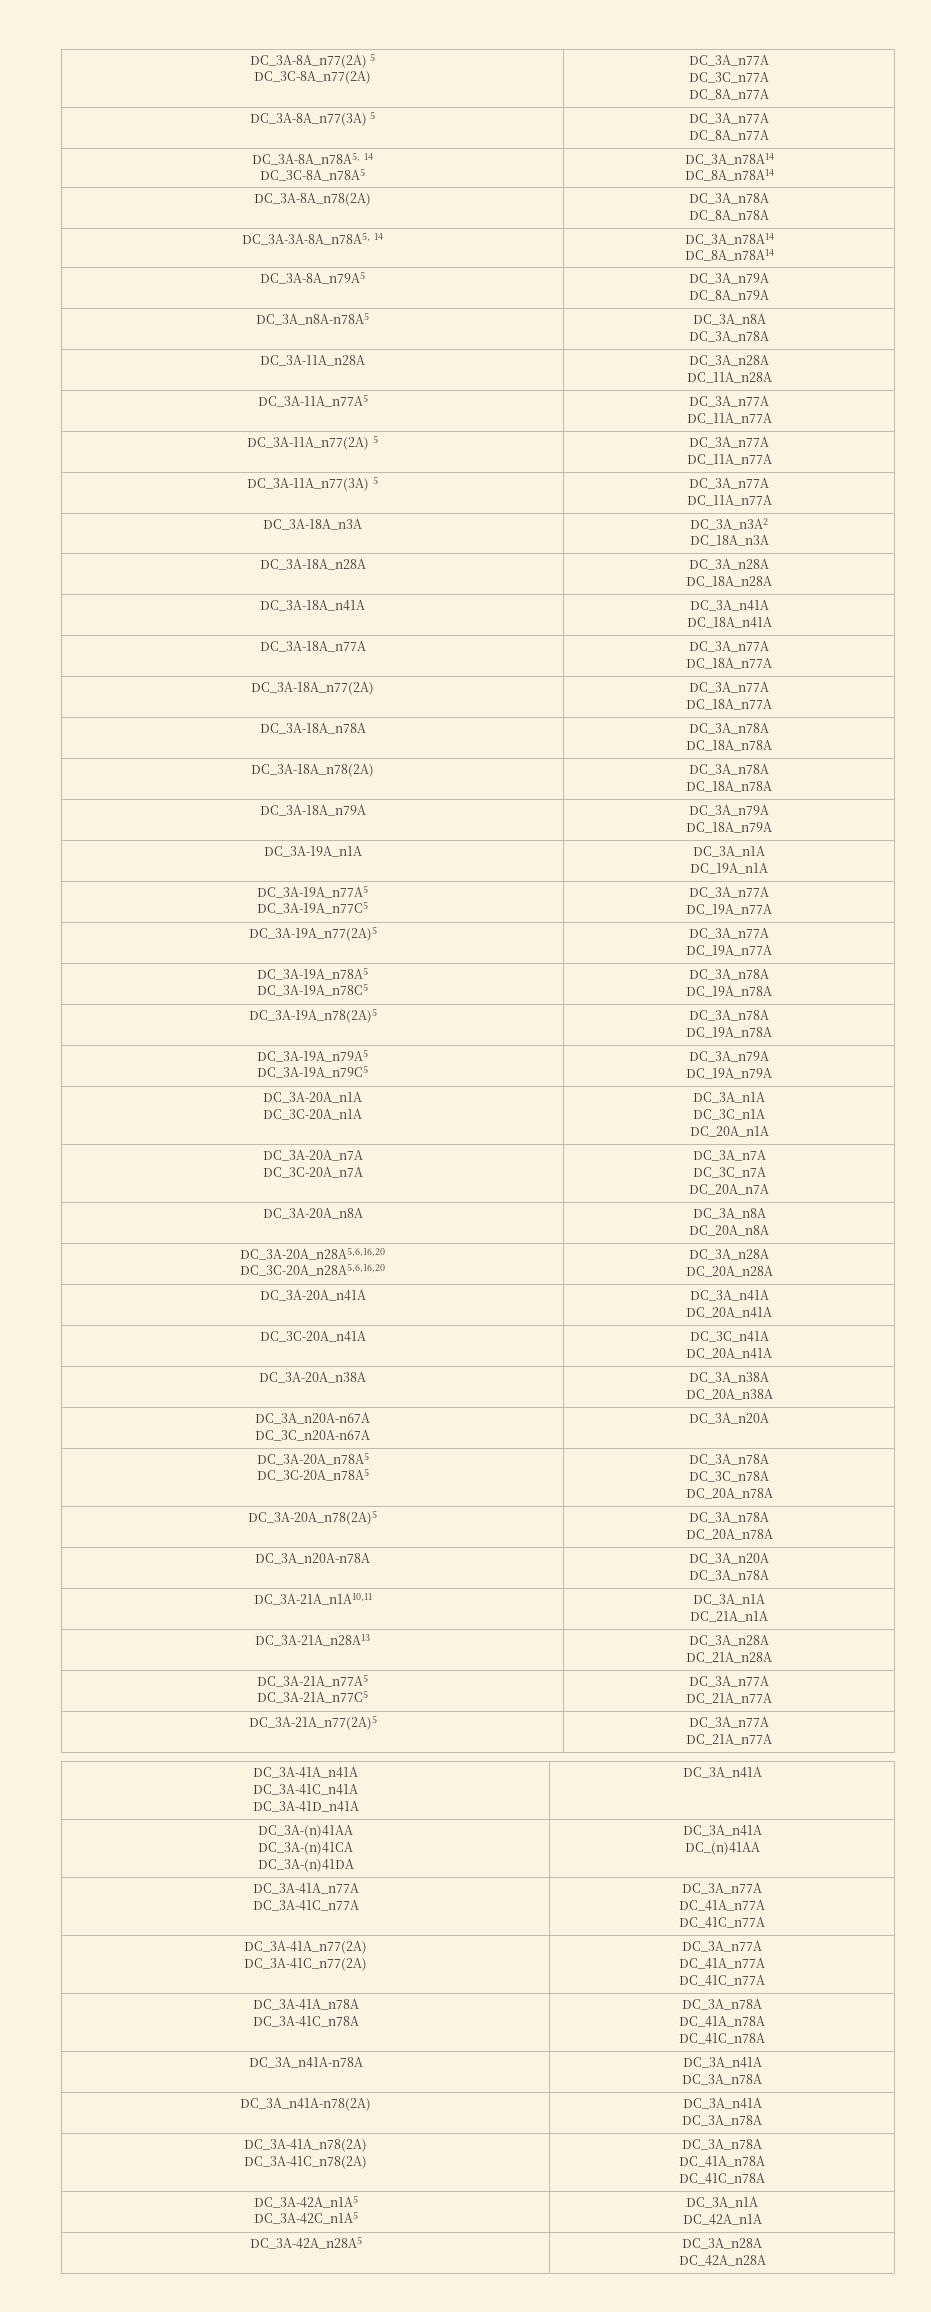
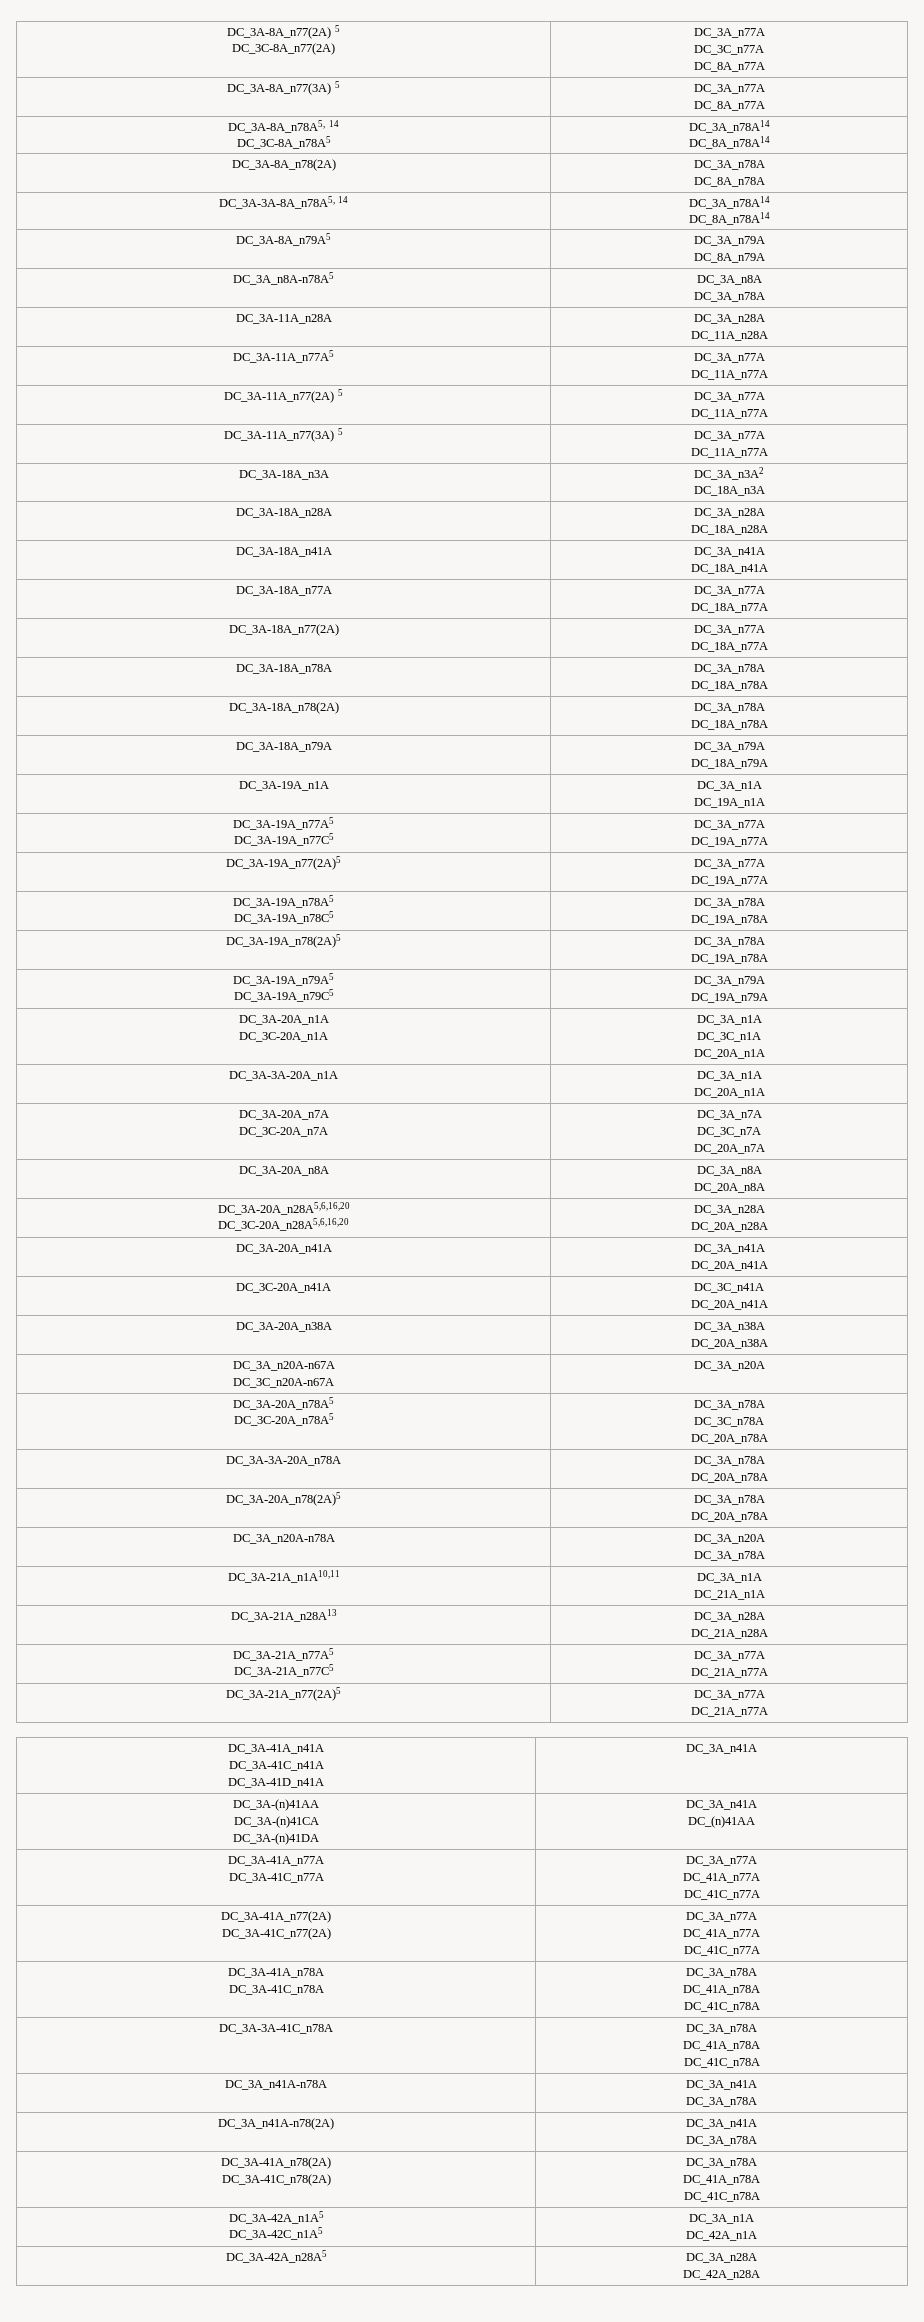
+ DC_3A-3A-20A_n1A | DC_3A_n1A
+ DC_20A_n1A
+ DC_3A-3A-20A_n78A | DC_3A_n78A
+ DC_20A_n78A
+ DC_3A-3A-41C_n78A | DC_3A_n78A
+ DC_41A_n78A
+ DC_41C_n78A

